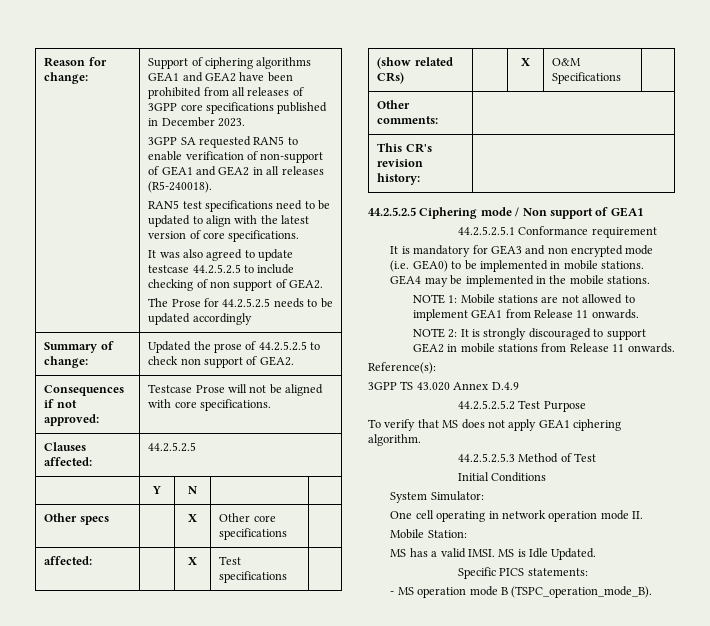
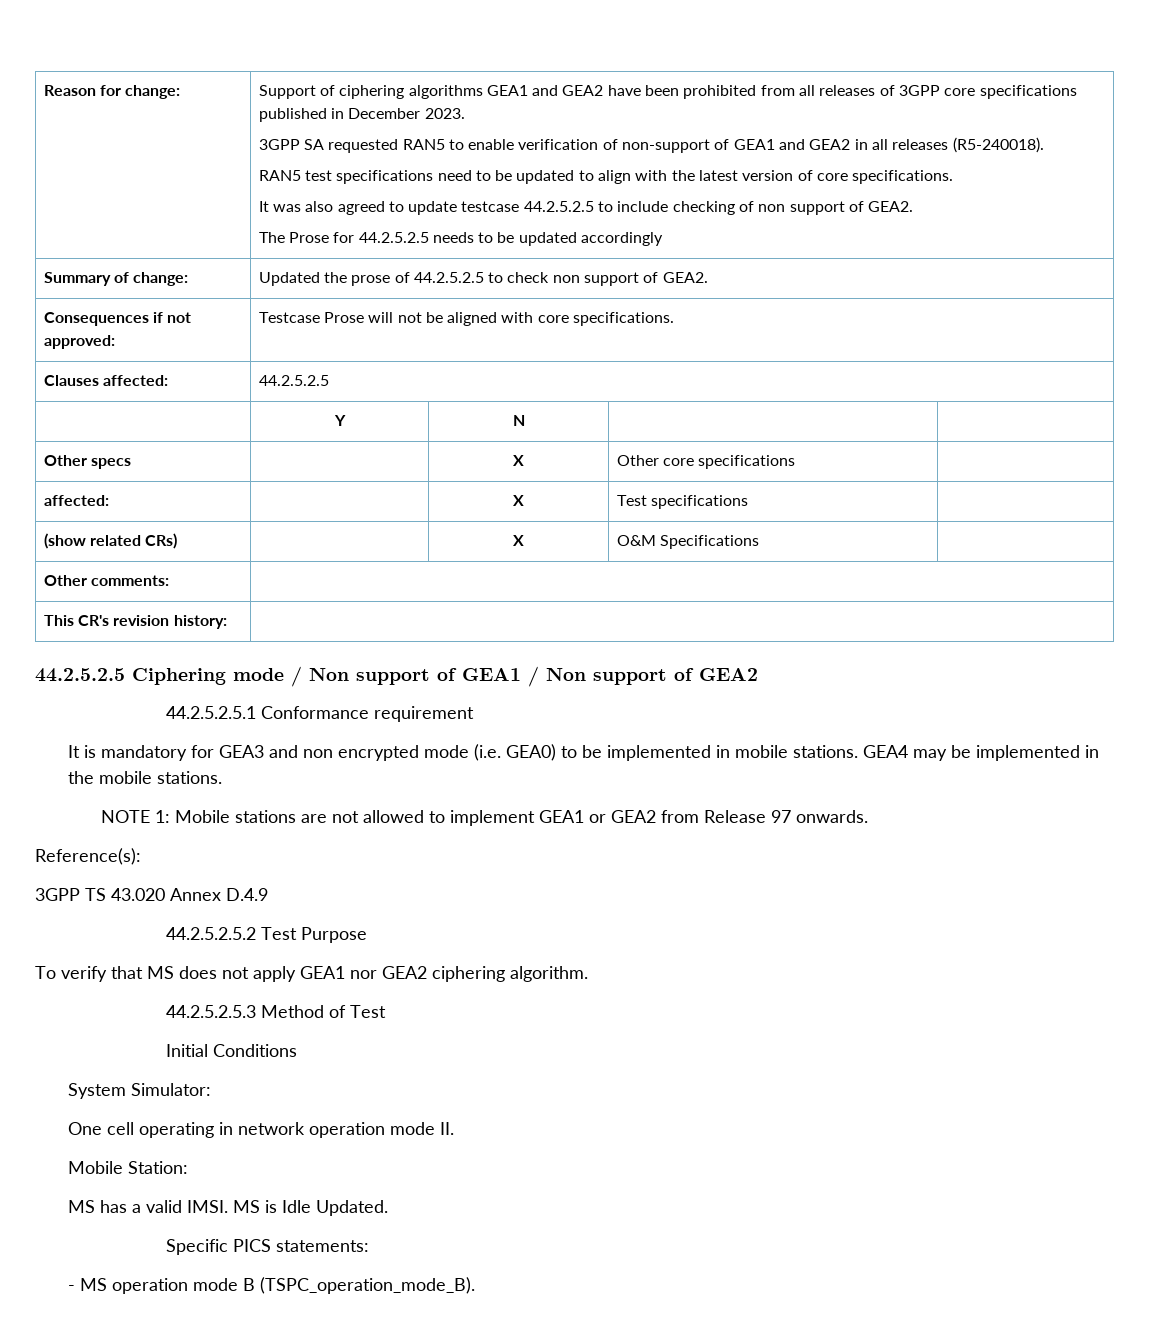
- 44.2.5.2.5 Ciphering mode / Non support of GEA1
+ 44.2.5.2.5 Ciphering mode / Non support of GEA1 / Non support of GEA2
- NOTE 1: Mobile stations are not allowed to implement GEA1 from Release 11 onwards.
- NOTE 2: It is strongly discouraged to support GEA2 in mobile stations from Release 11 onwards.
+ NOTE 1: Mobile stations are not allowed to implement GEA1 or GEA2 from Release 97 onwards.
- To verify that MS does not apply GEA1 ciphering algorithm.
+ To verify that MS does not apply GEA1 nor GEA2 ciphering algorithm.

